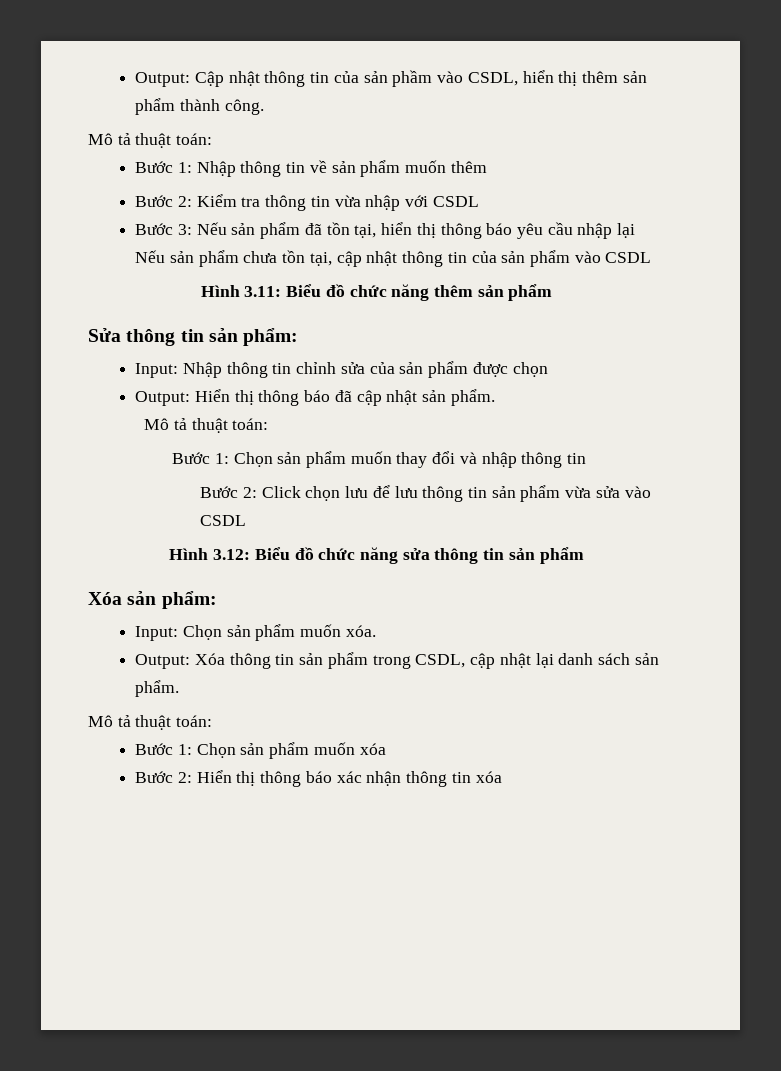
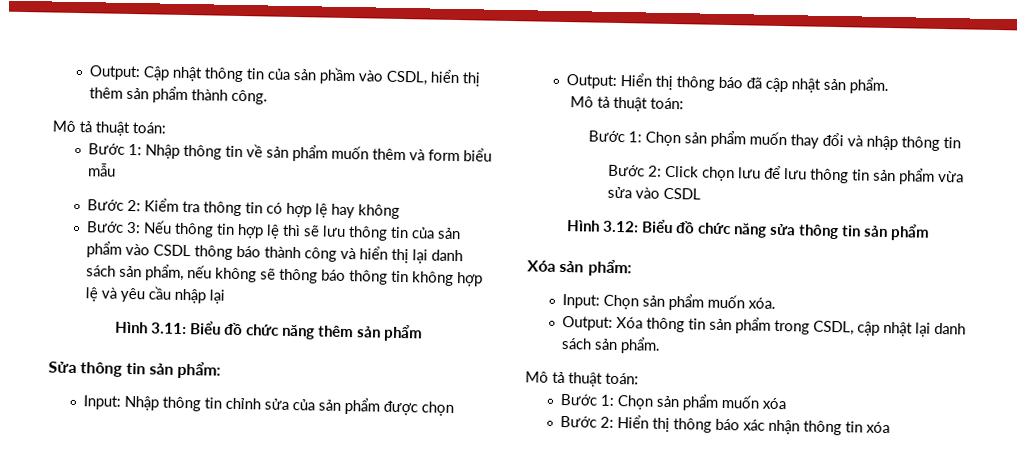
- Bước 1: Nhập thông tin về sản phẩm muốn thêm
+ Bước 1: Nhập thông tin về sản phẩm muốn thêm và form biểu mẫu
- Bước 2: Kiểm tra thông tin vừa nhập với CSDL
- Bước 3: Nếu sản phẩm đã tồn tại, hiển thị thông báo yêu cầu nhập lại Nếu sản phẩm chưa tồn tại, cập nhật thông tin của sản phẩm vào CSDL
+ Bước 2: Kiểm tra thông tin có hợp lệ hay không
+ Bước 3: Nếu thông tin hợp lệ thì sẽ lưu thông tin của sản phẩm vào CSDL thông báo thành công và hiển thị lại danh sách sản phẩm, nếu không sẽ thông báo thông tin không hợp lệ và yêu cầu nhập lại

